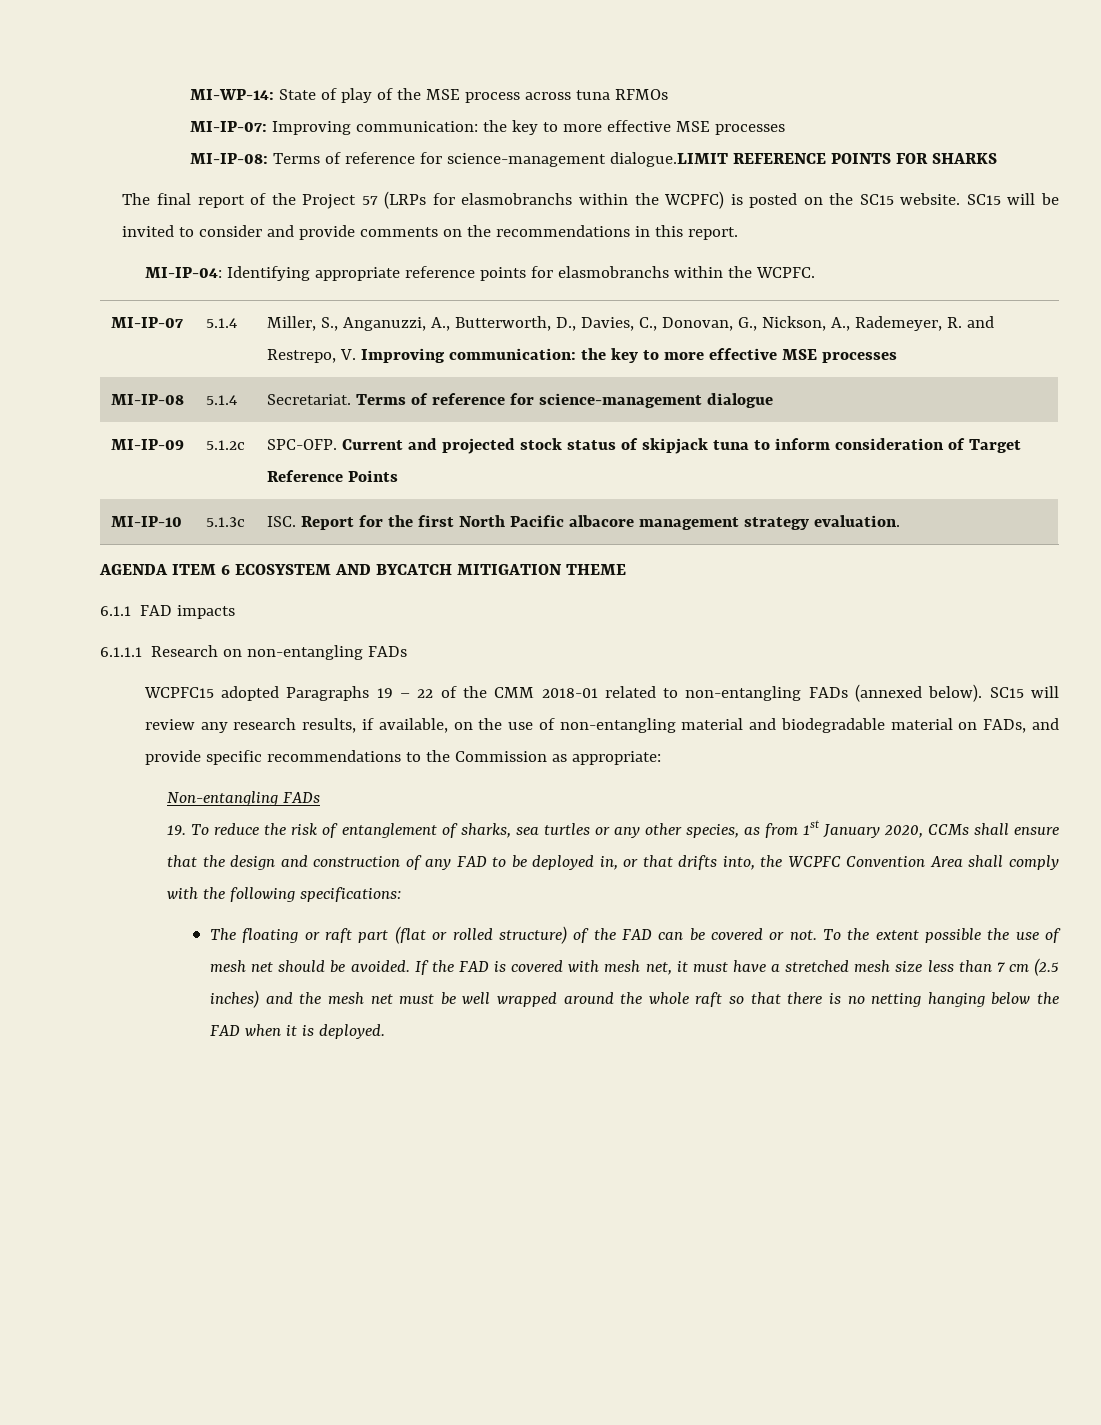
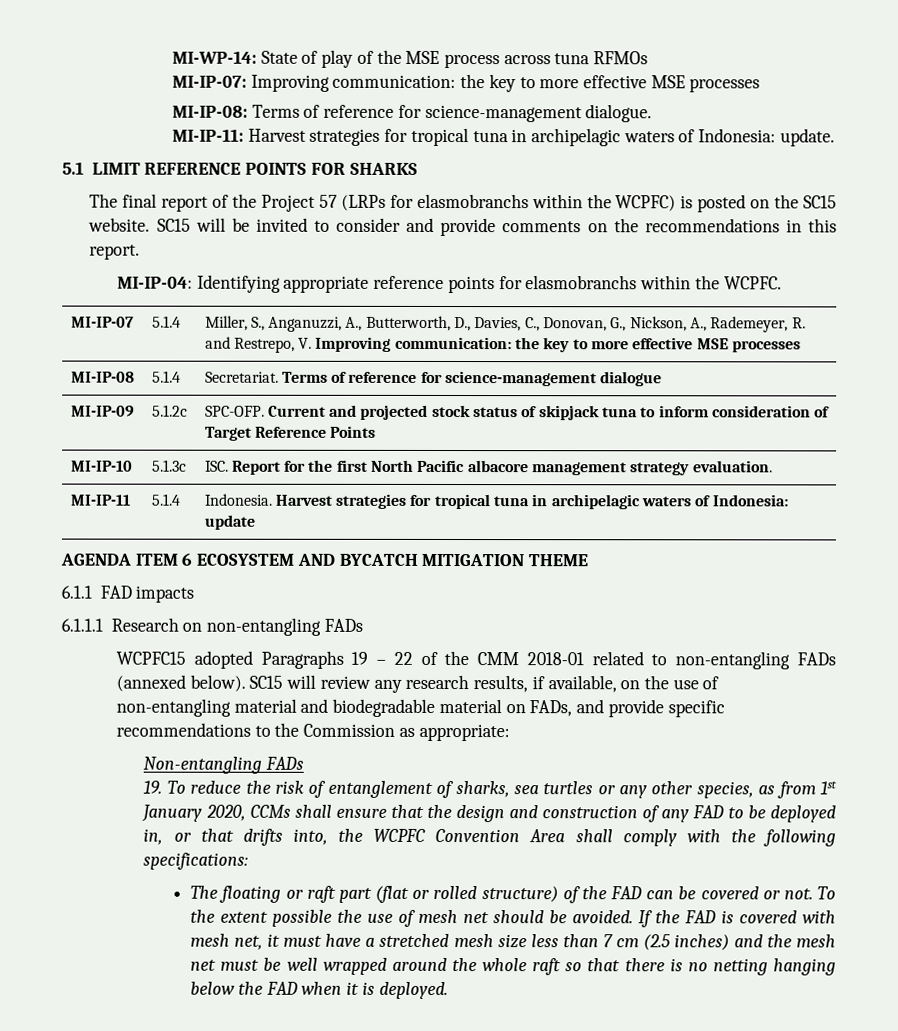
- MI-IP-08: Terms of reference for science-management dialogue.LIMIT REFERENCE POINTS FOR SHARKS
+ MI-IP-08: Terms of reference for science-management dialogue.
+ MI-IP-11: Harvest strategies for tropical tuna in archipelagic waters of Indonesia: update.
+ 5.1 LIMIT REFERENCE POINTS FOR SHARKS
+ MI-IP-11 | 5.1.4 | Indonesia. Harvest strategies for tropical tuna in archipelagic waters of Indonesia: update

